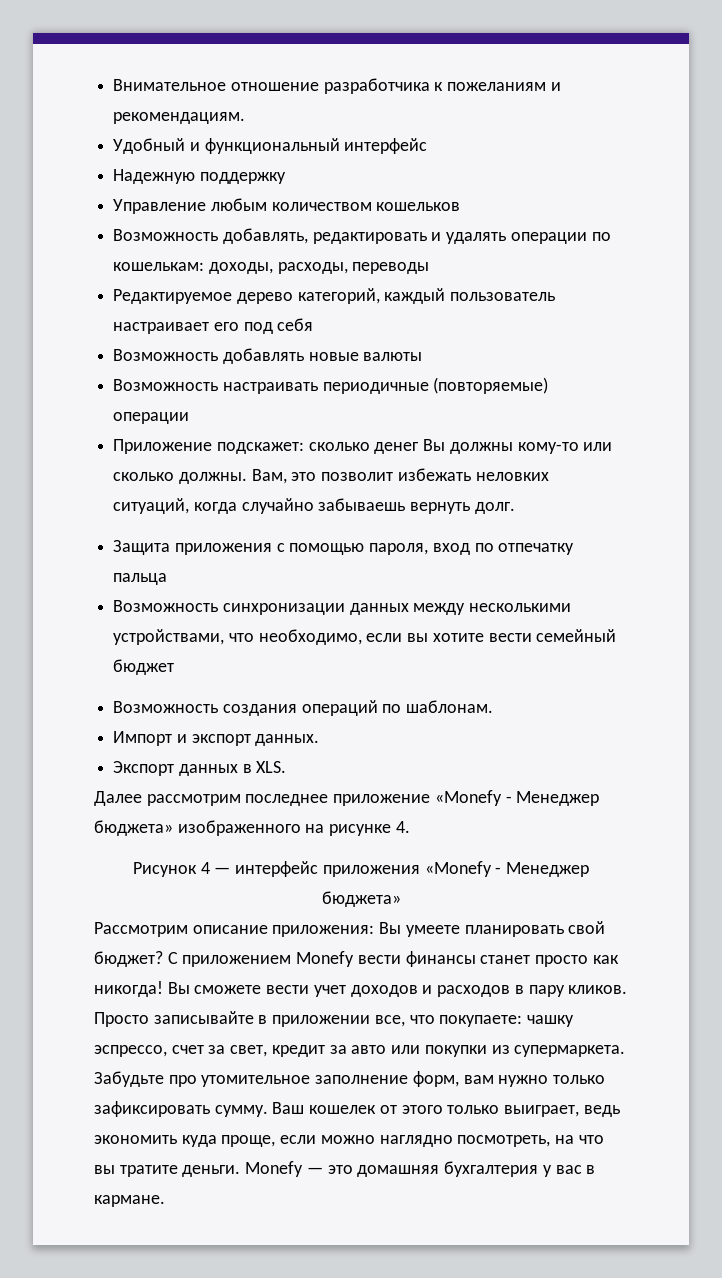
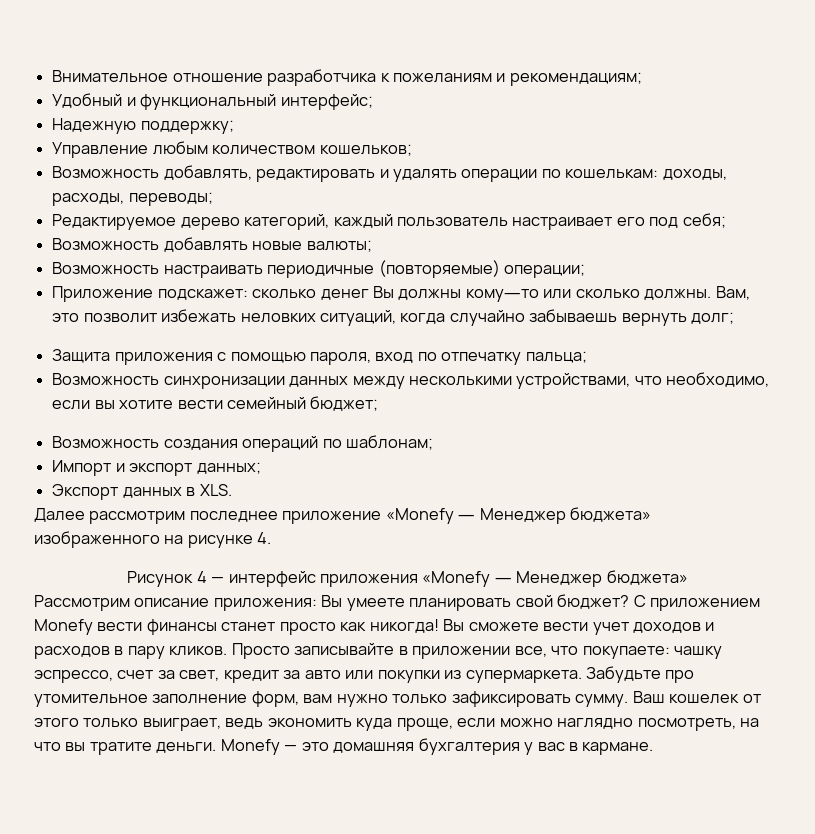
- Внимательное отношение разработчика к пожеланиям и рекомендациям.
+ Внимательное отношение разработчика к пожеланиям и рекомендациям;
- Удобный и функциональный интерфейс
+ Удобный и функциональный интерфейс;
- Надежную поддержку
+ Надежную поддержку;
- Управление любым количеством кошельков
+ Управление любым количеством кошельков;
- Возможность добавлять, редактировать и удалять операции по кошелькам: доходы, расходы, переводы
+ Возможность добавлять, редактировать и удалять операции по кошелькам: доходы, расходы, переводы;
- Редактируемое дерево категорий, каждый пользователь настраивает его под себя
+ Редактируемое дерево категорий, каждый пользователь настраивает его под себя;
- Возможность добавлять новые валюты
+ Возможность добавлять новые валюты;
- Возможность настраивать периодичные (повторяемые) операции
+ Возможность настраивать периодичные (повторяемые) операции;
- Приложение подскажет: сколько денег Вы должны кому-то или сколько должны.
+ Приложение подскажет: сколько денег Вы должны кому―то или сколько должны.
- Вам, это позволит избежать неловких ситуаций, когда случайно забываешь вернуть долг.
+ Вам, это позволит избежать неловких ситуаций, когда случайно забываешь вернуть долг;
- Защита приложения с помощью пароля, вход по отпечатку пальца
+ Защита приложения с помощью пароля, вход по отпечатку пальца;
- Возможность синхронизации данных между несколькими устройствами, что необходимо, если вы хотите вести семейный бюджет
+ Возможность синхронизации данных между несколькими устройствами, что необходимо, если вы хотите вести семейный бюджет;
- Возможность создания операций по шаблонам.
+ Возможность создания операций по шаблонам;
- Импорт и экспорт данных.
+ Импорт и экспорт данных;
- Далее рассмотрим последнее приложение «Monefy - Менеджер бюджета» изображенного на рисунке 4.
+ Далее рассмотрим последнее приложение «Monefy ― Менеджер бюджета» изображенного на рисунке 4.
- Рисунок 4 — интерфейс приложения «Monefy - Менеджер бюджета»
+ Рисунок 4 — интерфейс приложения «Monefy ― Менеджер бюджета»

